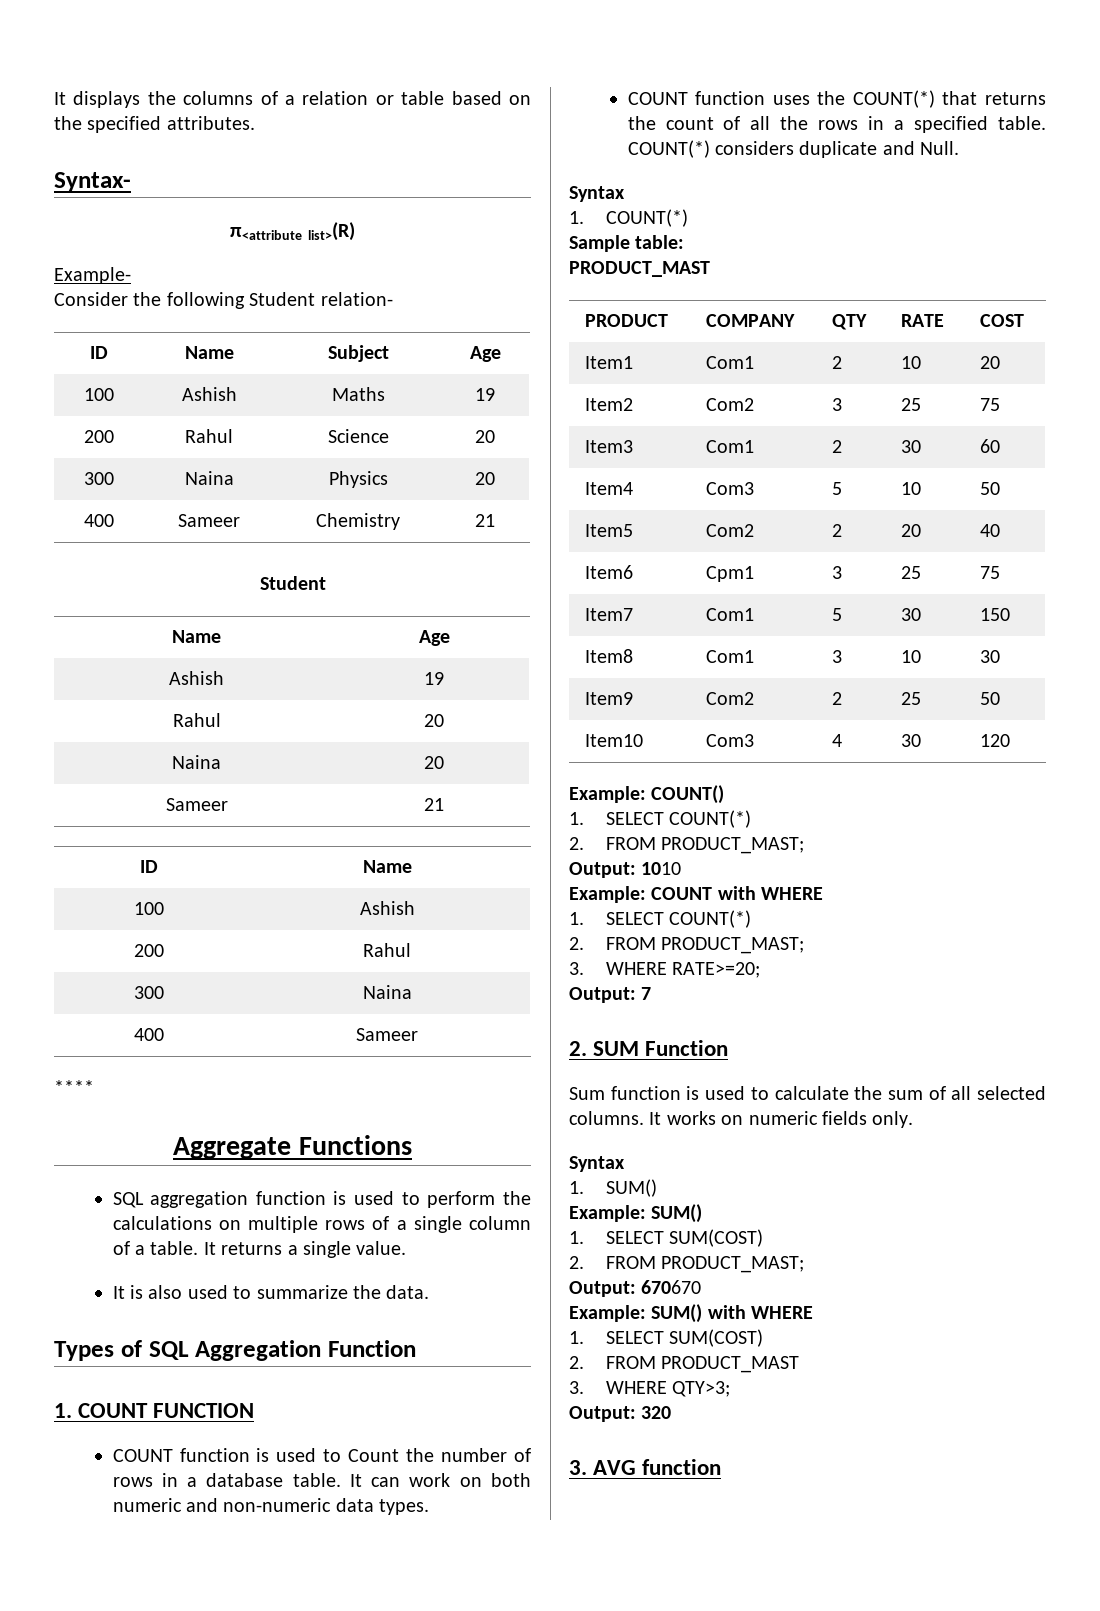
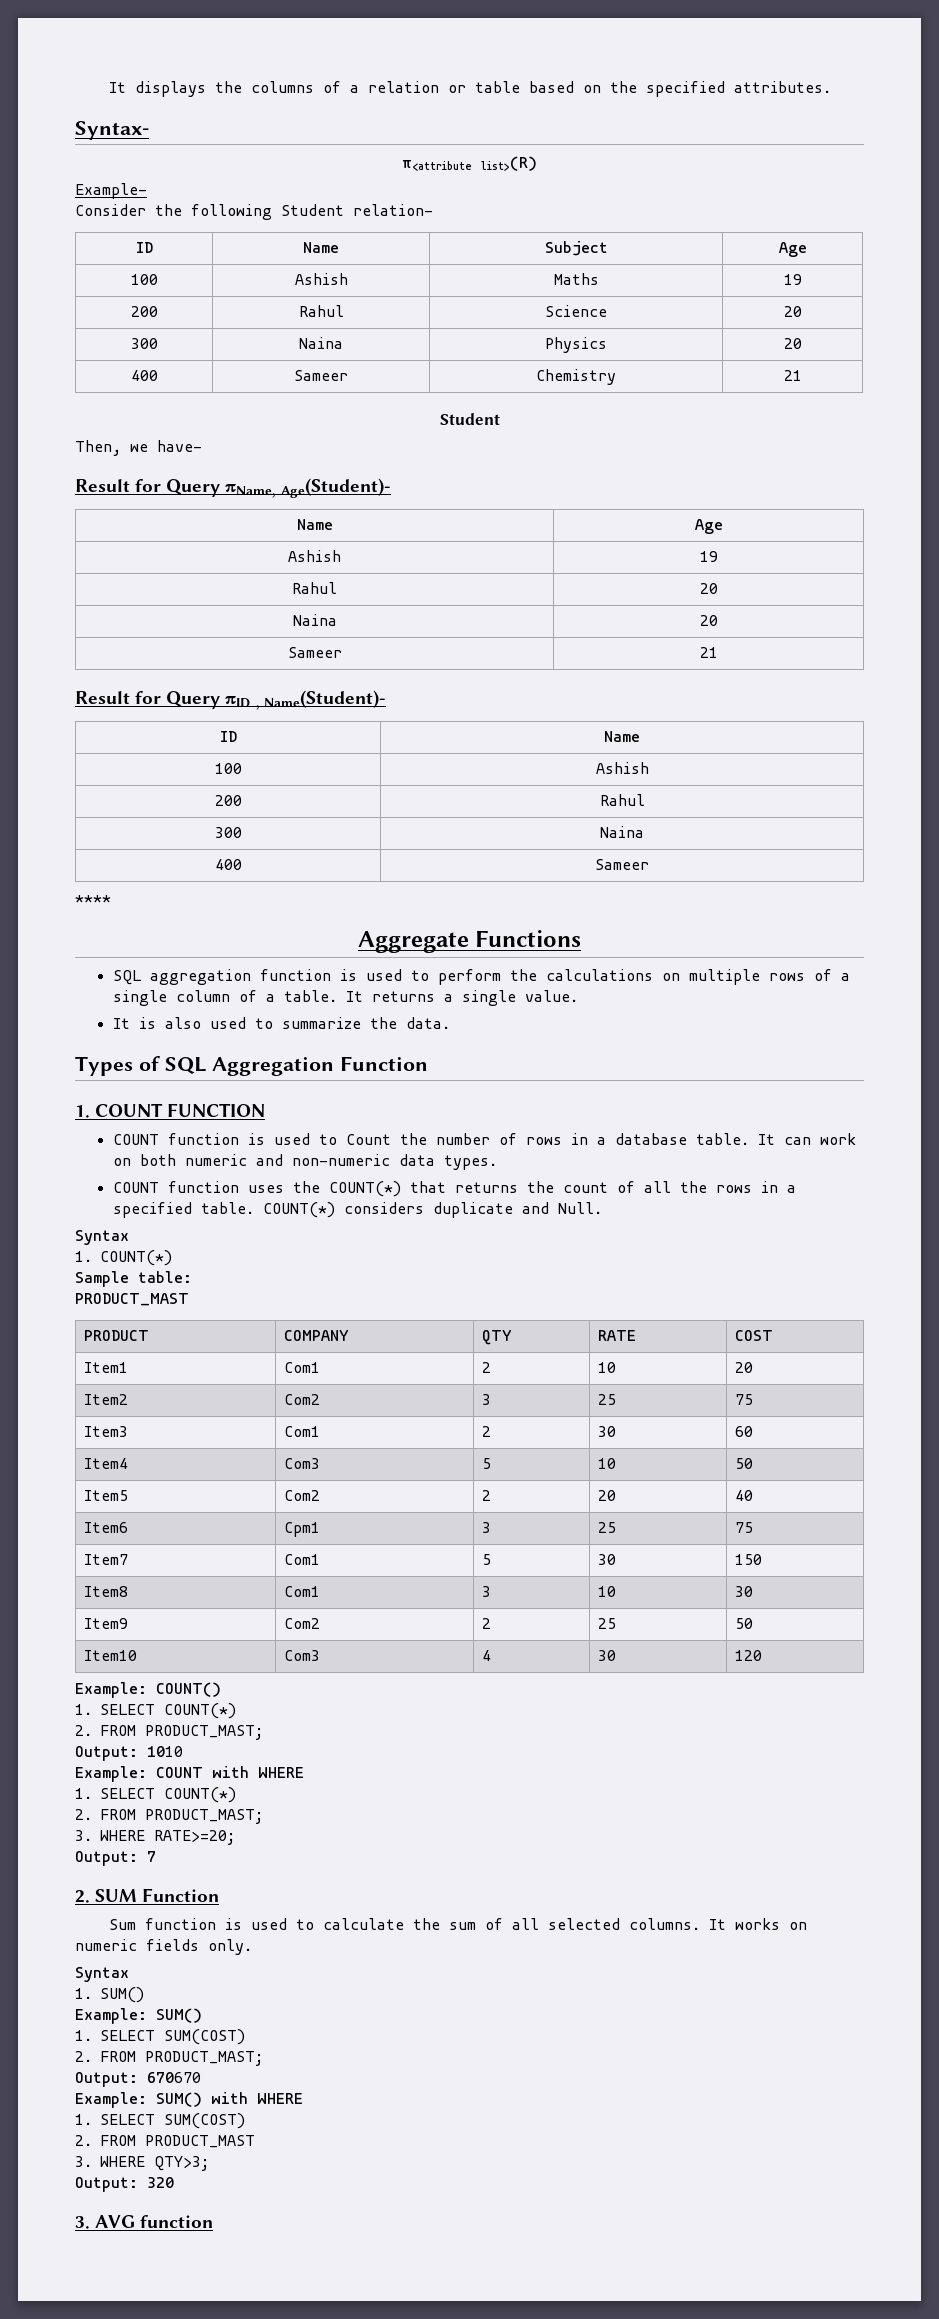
+ Then, we have-
+ Result for Query πName, Age(Student)-
+ Result for Query πID , Name(Student)-

